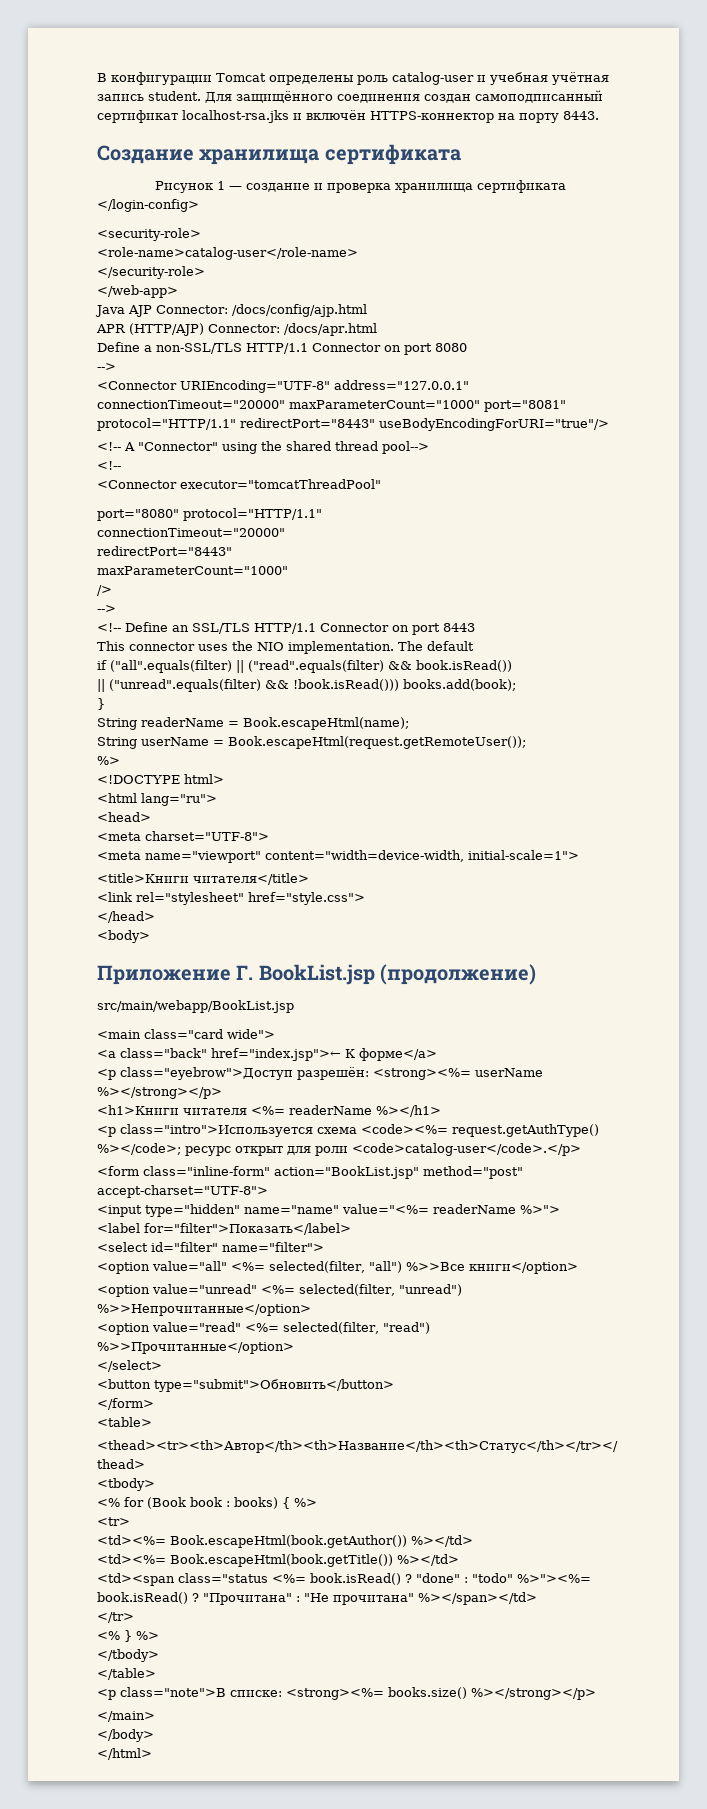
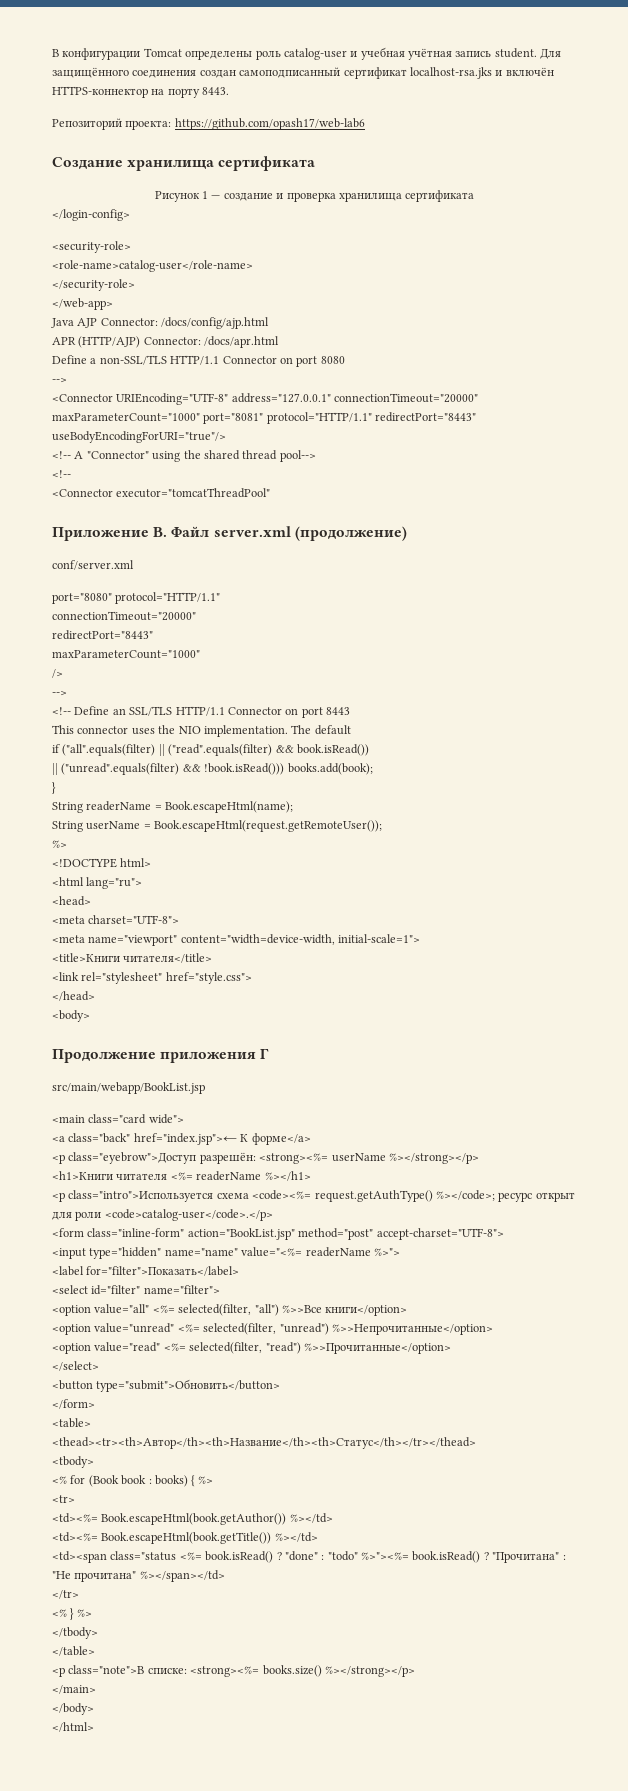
+ Репозиторий проекта: https://github.com/opash17/web-lab6
+ Приложение В. Файл server.xml (продолжение)
+ conf/server.xml
- Приложение Г. BookList.jsp (продолжение)
+ Продолжение приложения Г

